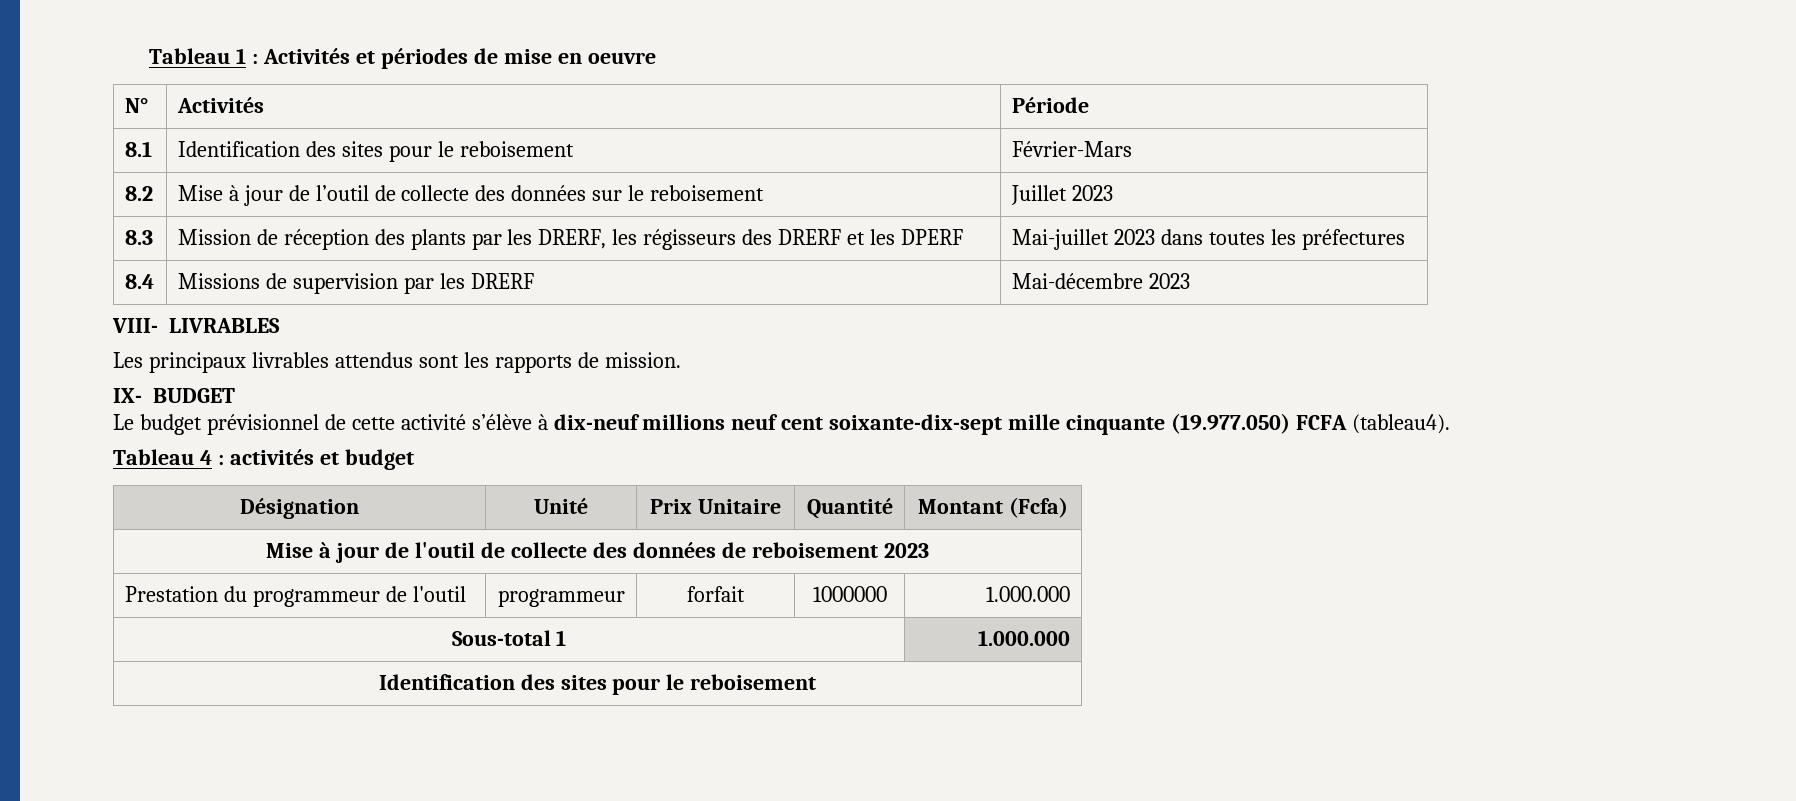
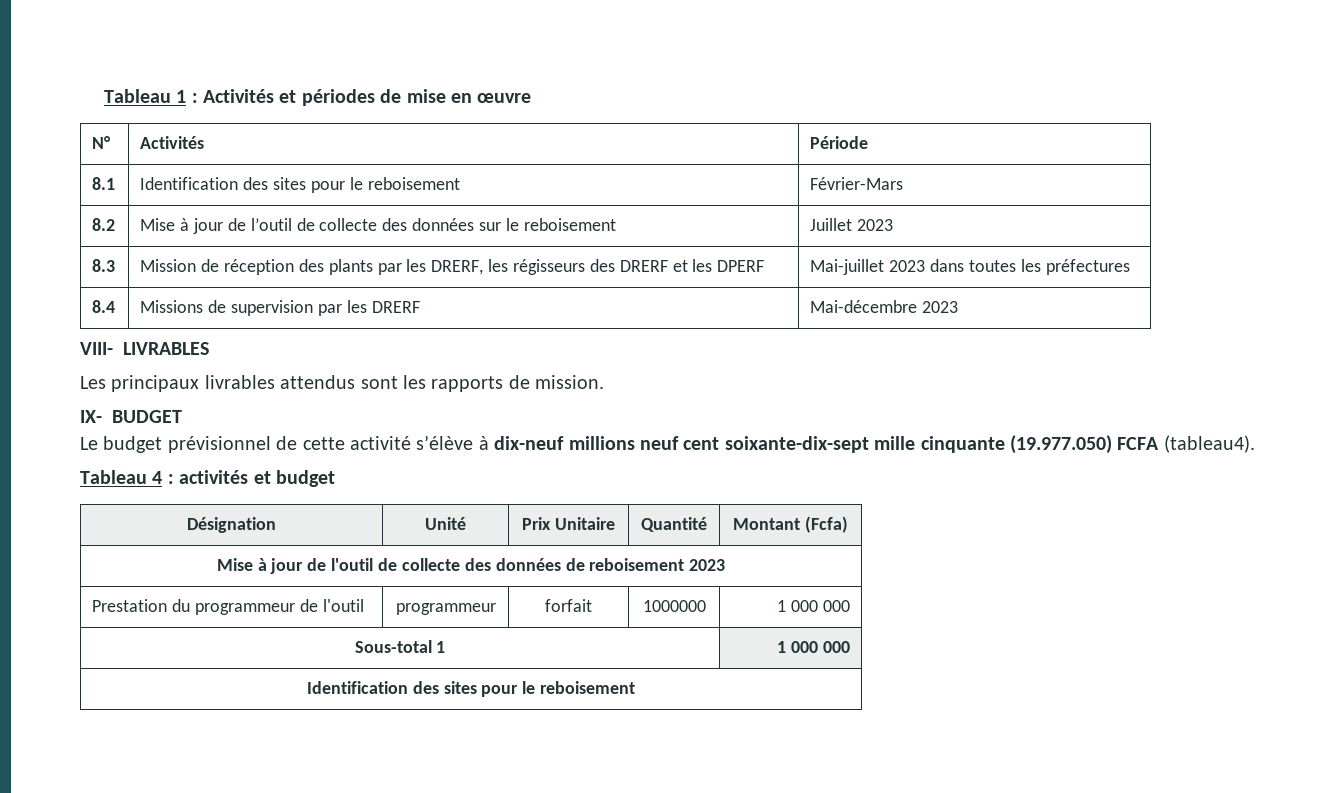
- Tableau 1 : Activités et périodes de mise en oeuvre
+ Tableau 1 : Activités et périodes de mise en œuvre
- Prestation du programmeur de l'outil | programmeur | forfait | 1000000 | 1.000.000
+ Prestation du programmeur de l'outil | programmeur | forfait | 1000000 | 1 000 000
- Sous-total 1 | 1.000.000
+ Sous-total 1 | 1 000 000

